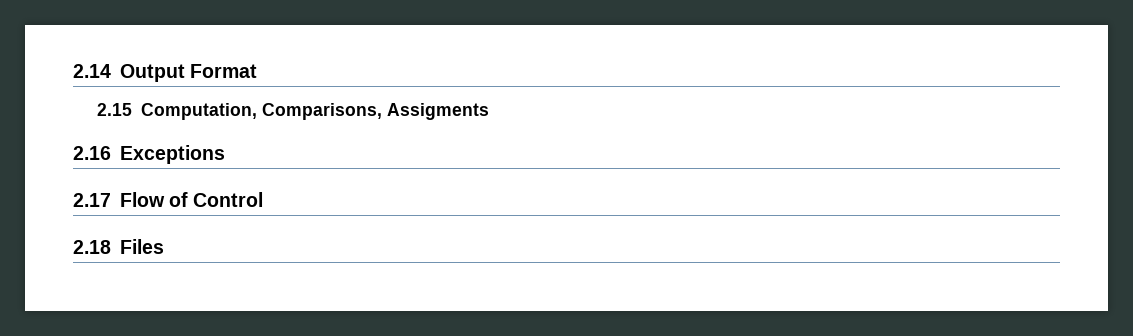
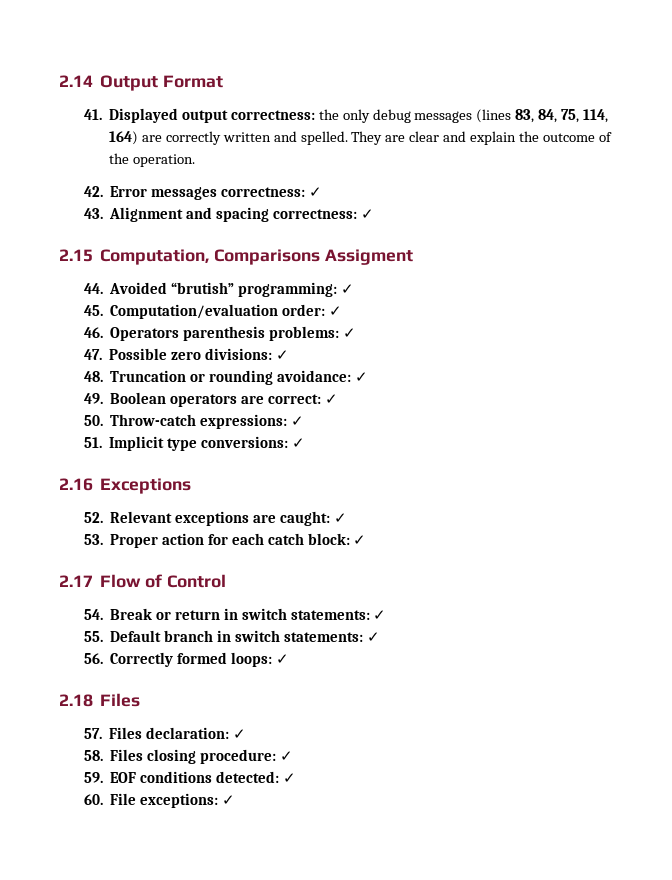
- 2.15 Computation, Comparisons, Assigments
+ 41. Displayed output correctness: the only debug messages (lines 83, 84, 75, 114, 164) are correctly written and spelled. They are clear and explain the outcome of the operation.
+ 42. Error messages correctness: ✓
+ 43. Alignment and spacing correctness: ✓
+ 2.15 Computation, Comparisons Assigment
+ 44. Avoided “brutish” programming: ✓
+ 45. Computation/evaluation order: ✓
+ 46. Operators parenthesis problems: ✓
+ 47. Possible zero divisions: ✓
+ 48. Truncation or rounding avoidance: ✓
+ 49. Boolean operators are correct: ✓
+ 50. Throw-catch expressions: ✓
+ 51. Implicit type conversions: ✓
  2.16 Exceptions
+ 52. Relevant exceptions are caught: ✓
+ 53. Proper action for each catch block: ✓
  2.17 Flow of Control
+ 54. Break or return in switch statements: ✓
+ 55. Default branch in switch statements: ✓
+ 56. Correctly formed loops: ✓
  2.18 Files
+ 57. Files declaration: ✓
+ 58. Files closing procedure: ✓
+ 59. EOF conditions detected: ✓
+ 60. File exceptions: ✓

